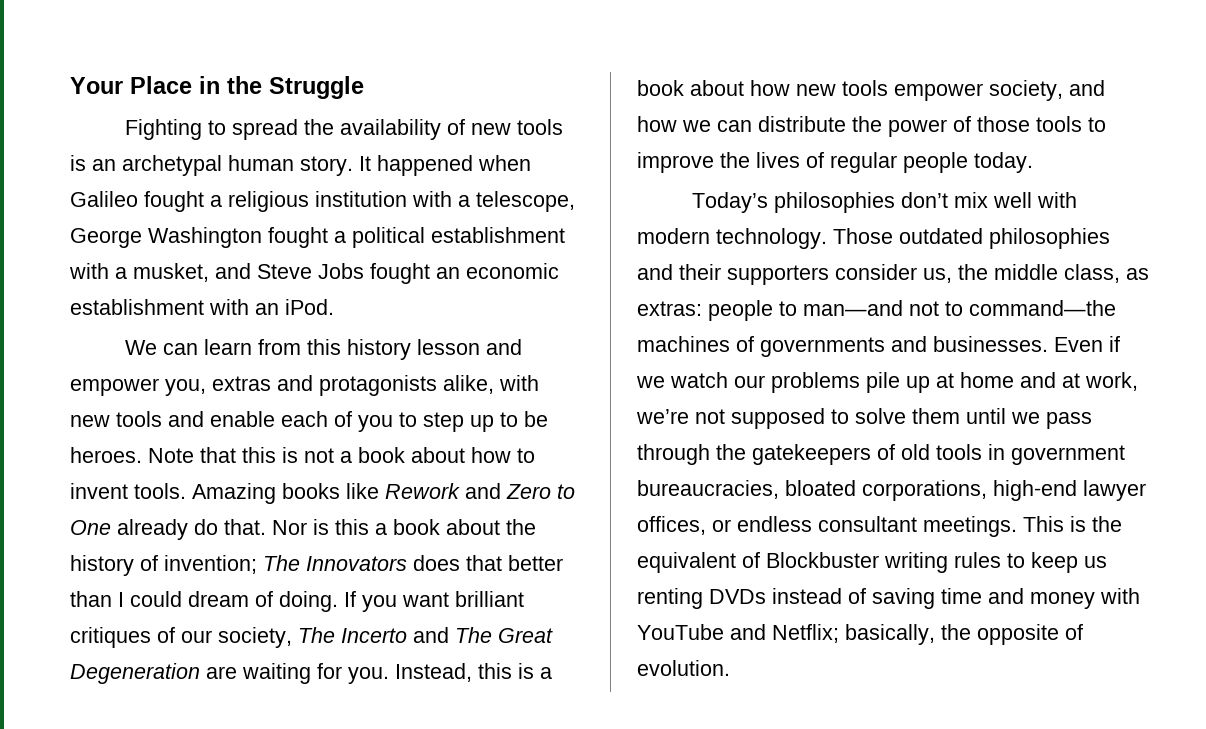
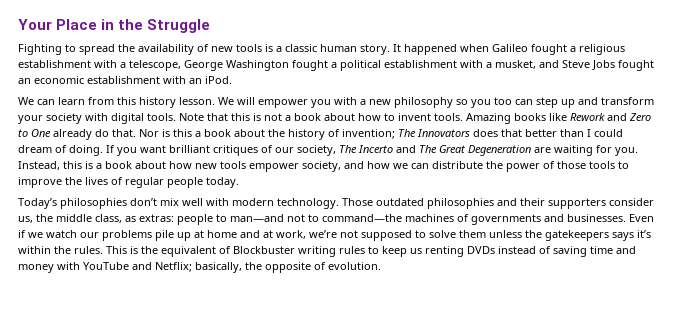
- Fighting to spread the availability of new tools is an archetypal human story.
+ Fighting to spread the availability of new tools is a classic human story.
- It happened when Galileo fought a religious institution with a telescope, George Washington fought a political establishment with a musket, and Steve Jobs fought an economic establishment with an iPod.
+ It happened when Galileo fought a religious establishment with a telescope, George Washington fought a political establishment with a musket, and Steve Jobs fought an economic establishment with an iPod.
- We can learn from this history lesson and empower you, extras and protagonists alike, with new tools and enable each of you to step up to be heroes.
+ We can learn from this history lesson. We will empower you with a new philosophy so you too can step up and transform your society with digital tools.
- Even if we watch our problems pile up at home and at work, we’re not supposed to solve them until we pass through the gatekeepers of old tools in government bureaucracies, bloated corporations, high-end lawyer offices, or endless consultant meetings.
+ Even if we watch our problems pile up at home and at work, we’re not supposed to solve them unless the gatekeepers says it’s within the rules.

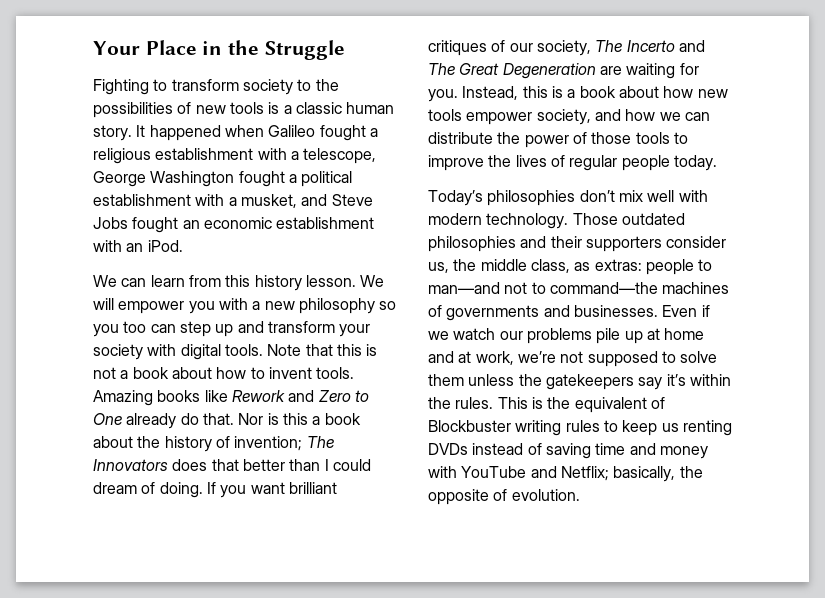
- Fighting to spread the availability of new tools is a classic human story.
+ Fighting to transform society to the possibilities of new tools is a classic human story.
- Even if we watch our problems pile up at home and at work, we’re not supposed to solve them unless the gatekeepers says it’s within the rules.
+ Even if we watch our problems pile up at home and at work, we’re not supposed to solve them unless the gatekeepers say it’s within the rules.

